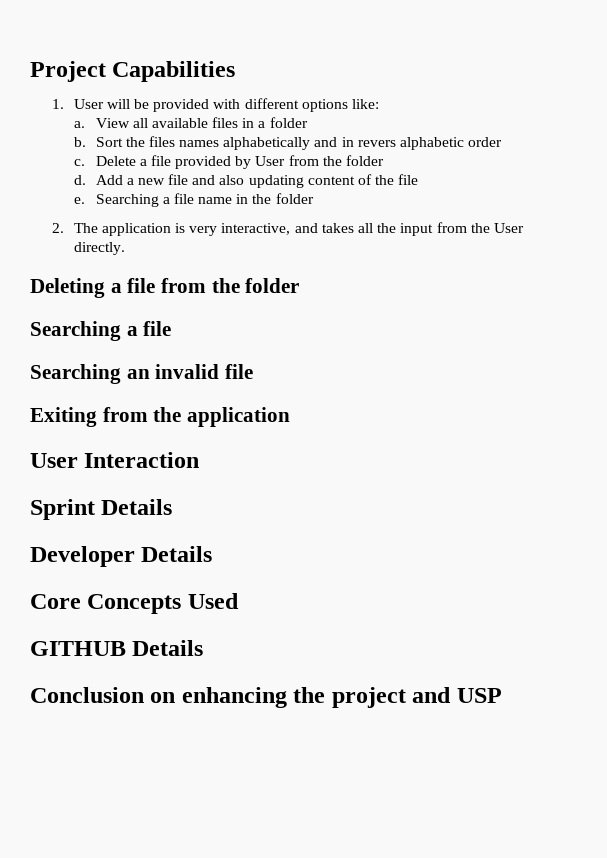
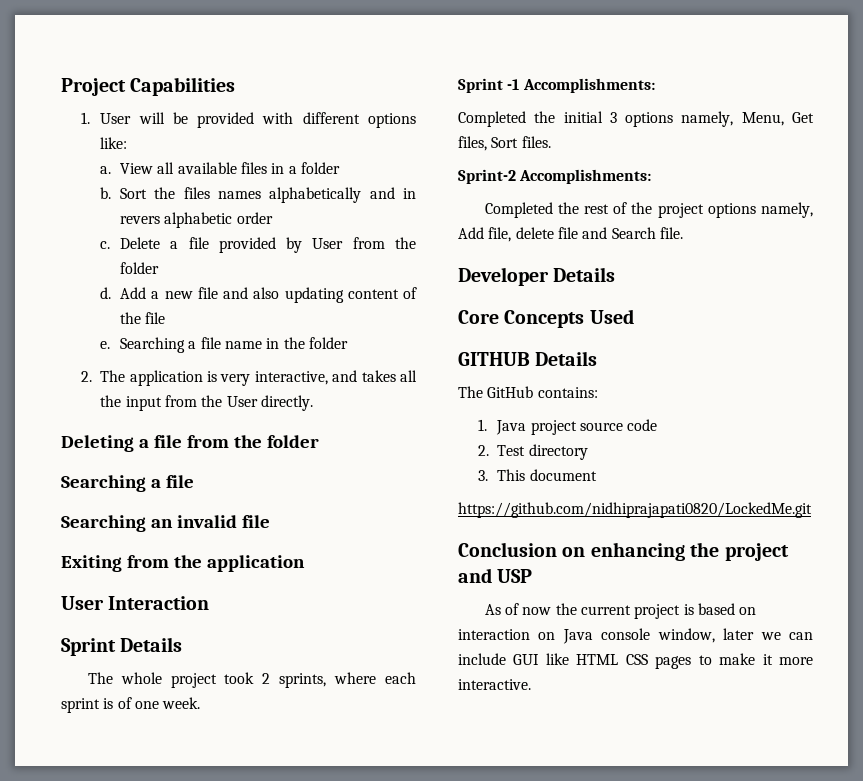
+ The whole project took 2 sprints, where each sprint is of one week.
+ Sprint -1 Accomplishments:
+ Completed the initial 3 options namely, Menu, Get files, Sort files.
+ Sprint-2 Accomplishments:
+ Completed the rest of the project options namely, Add file, delete file and Search file.
+ The GitHub contains:
+ 1. Java project source code
+ 2. Test directory
+ 3. This document
+ https://github.com/nidhiprajapati0820/LockedMe.git
+ As of now the current project is based on interaction on Java console window, later we can include GUI like HTML CSS pages to make it more interactive.

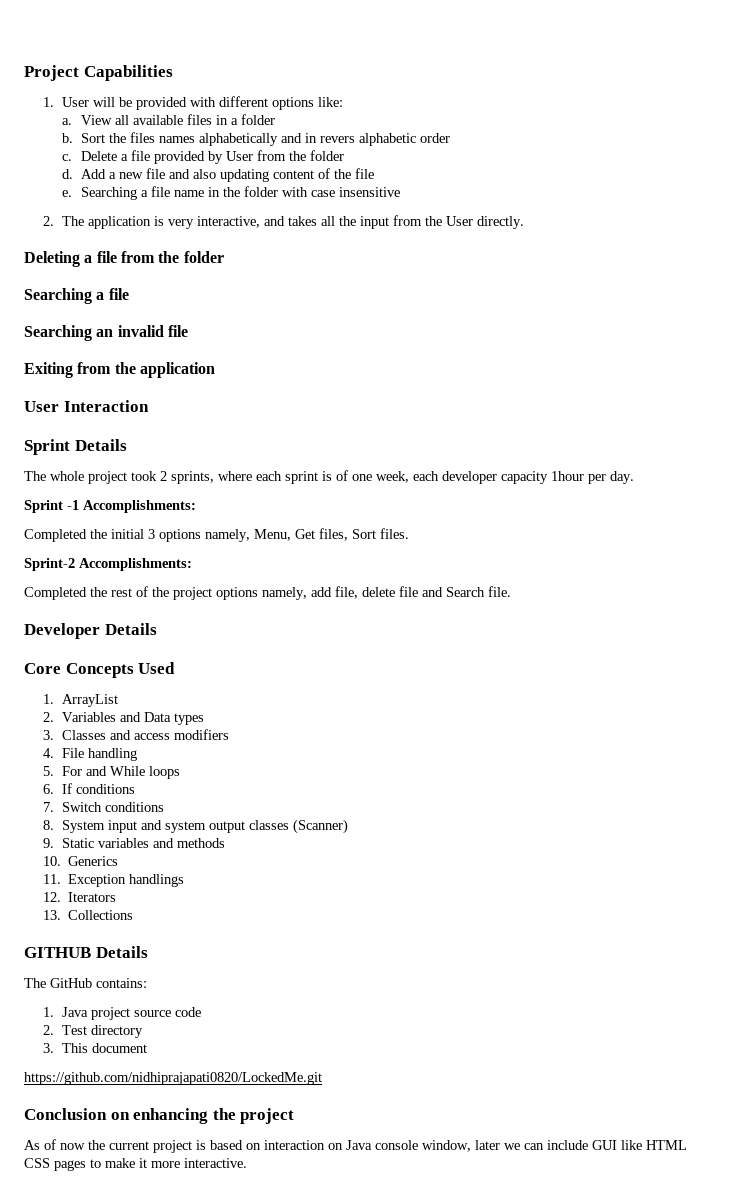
- Searching a file name in the folder
+ Searching a file name in the folder with case insensitive
- The whole project took 2 sprints, where each sprint is of one week.
+ The whole project took 2 sprints, where each sprint is of one week, each developer capacity 1hour per day.
- Completed the rest of the project options namely, Add file, delete file and Search file.
+ Completed the rest of the project options namely, add file, delete file and Search file.
+ 1. ArrayList
+ 2. Variables and Data types
+ 3. Classes and access modifiers
+ 4. File handling
+ 5. For and While loops
+ 6. If conditions
+ 7. Switch conditions
+ 8. System input and system output classes (Scanner)
+ 9. Static variables and methods
+ 10. Generics
+ 11. Exception handlings
+ 12. Iterators
+ 13. Collections
- Conclusion on enhancing the project and USP
+ Conclusion on enhancing the project

